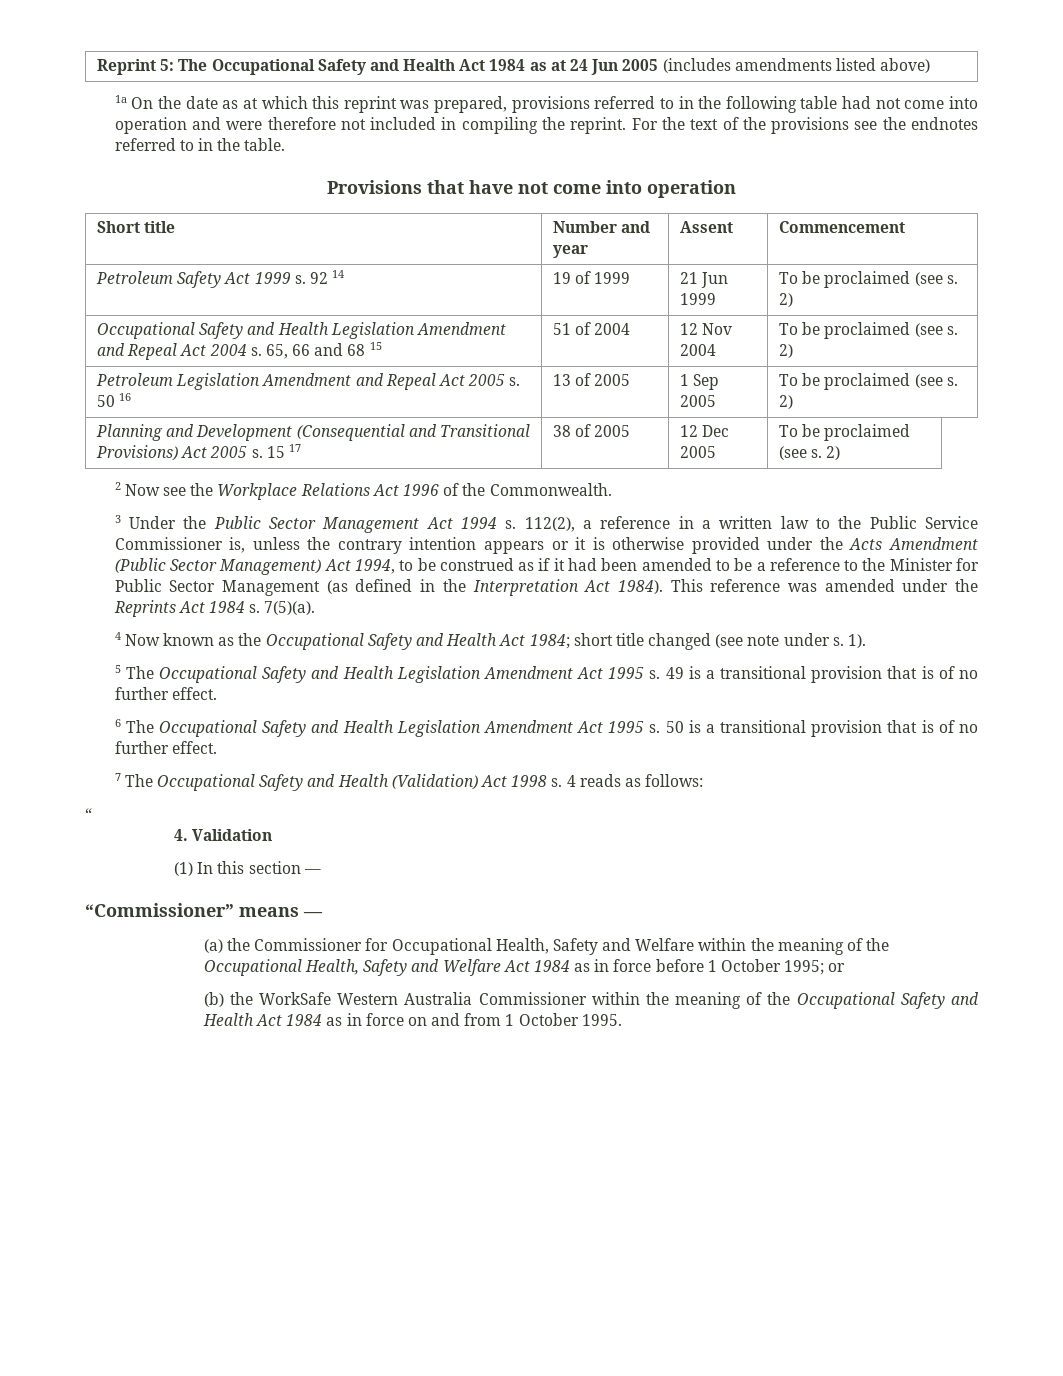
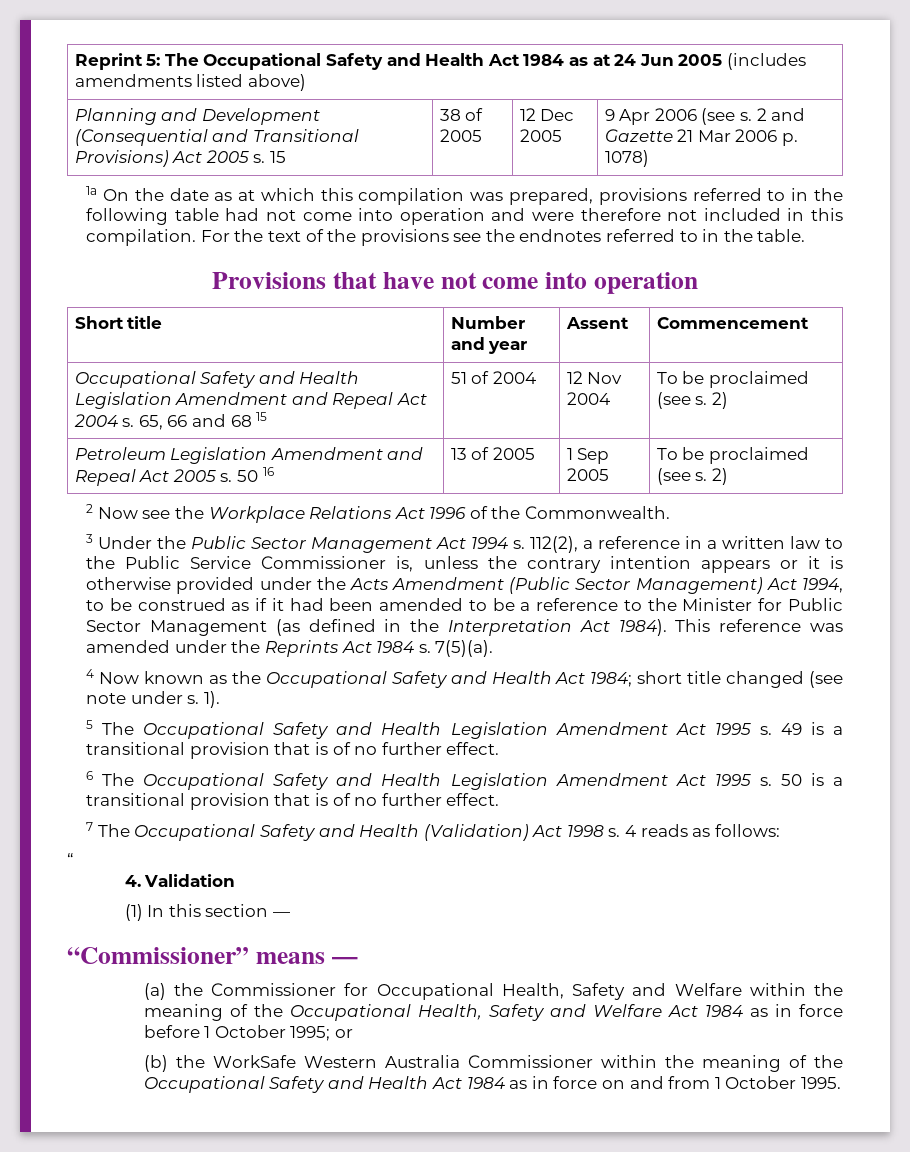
+ Planning and Development (Consequential and Transitional Provisions) Act 2005 s. 15 | 38 of 2005 | 12 Dec 2005 | 9 Apr 2006 (see s. 2 and Gazette 21 Mar 2006 p. 1078)
- 1a On the date as at which this reprint was prepared, provisions referred to in the following table had not come into operation and were therefore not included in compiling the reprint.
+ 1a On the date as at which this compilation was prepared, provisions referred to in the following table had not come into operation and were therefore not included in this compilation.
- Petroleum Safety Act 1999 s. 92 14 | 19 of 1999 | 21 Jun 1999 | To be proclaimed (see s. 2)
- Planning and Development (Consequential and Transitional Provisions) Act 2005 s. 15 17 | 38 of 2005 | 12 Dec 2005 | To be proclaimed (see s. 2)

